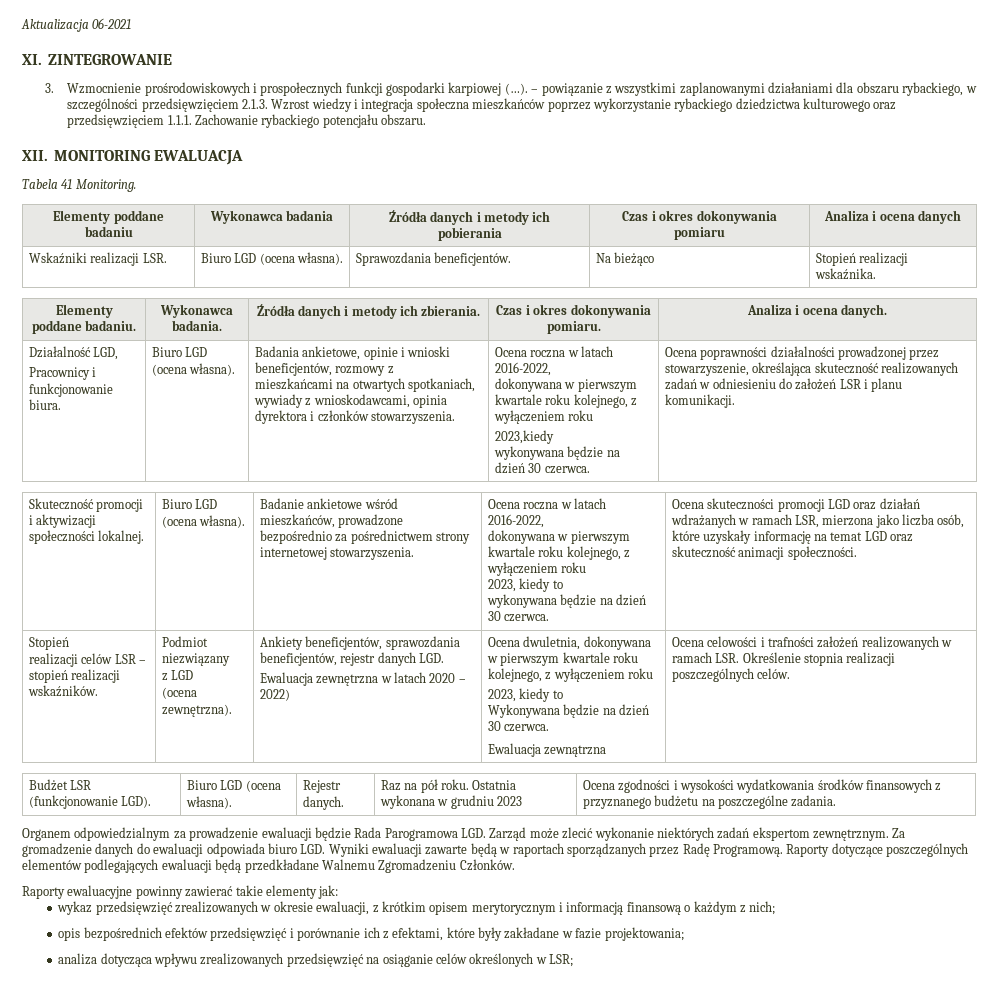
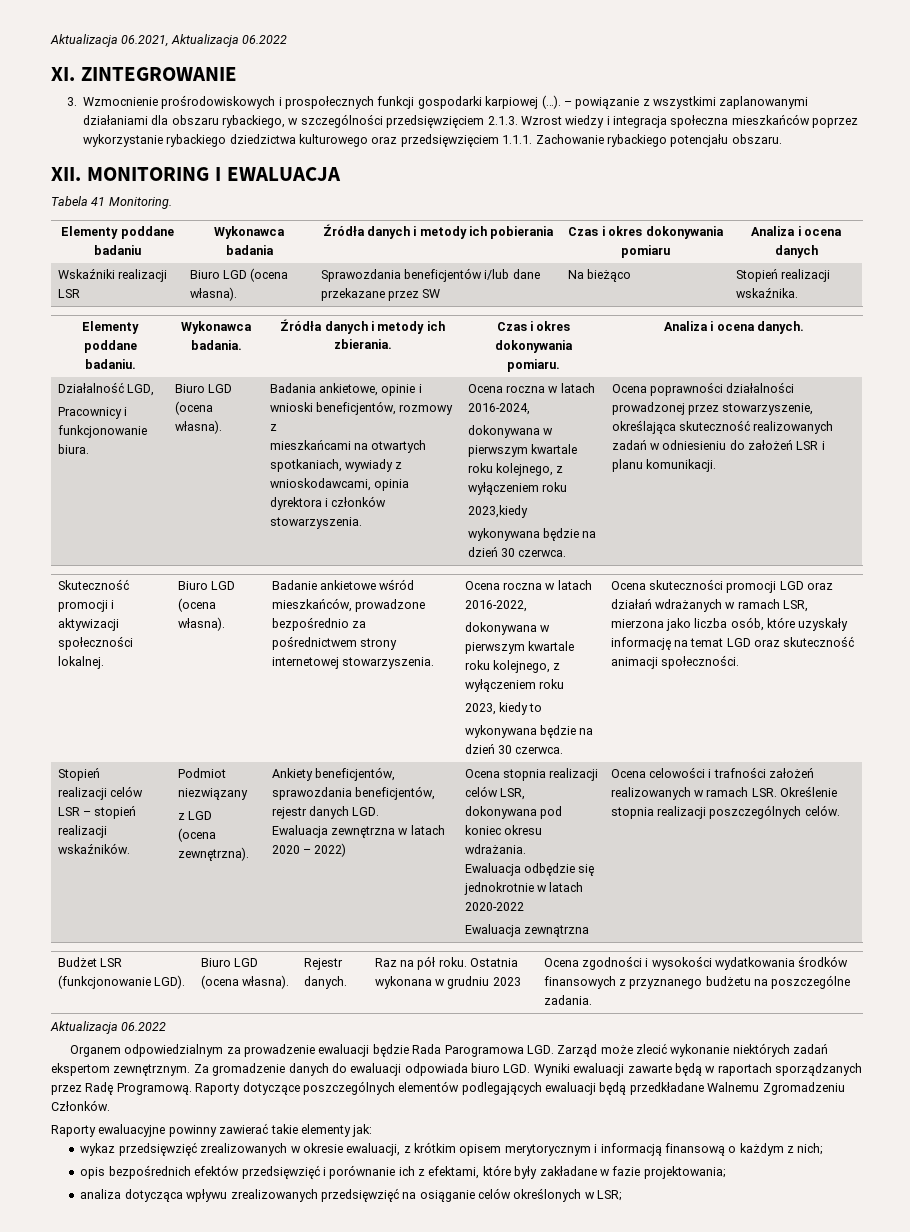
- Aktualizacja 06-2021
+ Aktualizacja 06.2021, Aktualizacja 06.2022
- XII. MONITORING EWALUACJA
+ XII. MONITORING I EWALUACJA
- Wskaźniki realizacji LSR. | Biuro LGD (ocena własna). | Sprawozdania beneficjentów. | Na bieżąco | Stopień realizacji wskaźnika.
+ Wskaźniki realizacji LSR | Biuro LGD (ocena własna). | Sprawozdania beneficjentów i/lub dane przekazane przez SW | Na bieżąco | Stopień realizacji wskaźnika.
- mieszkańcami na otwartych spotkaniach, wywiady z wnioskodawcami, opinia dyrektora i członków stowarzyszenia. | Ocena roczna w latach 2016-2022,
+ mieszkańcami na otwartych spotkaniach, wywiady z wnioskodawcami, opinia dyrektora i członków stowarzyszenia. | Ocena roczna w latach 2016-2024,
- Ocena dwuletnia, dokonywana w pierwszym kwartale roku kolejnego, z wyłączeniem roku
- 2023, kiedy to
- Wykonywana będzie na dzień 30 czerwca.
+ Ocena stopnia realizacji celów LSR, dokonywana pod koniec okresu wdrażania.
+ Ewaluacja odbędzie się jednokrotnie w latach 2020-2022
  Budżet LSR (funkcjonowanie LGD). | Biuro LGD (ocena własna). | Rejestr danych. | Raz na pół roku. Ostatnia wykonana w grudniu 2023 | Ocena zgodności i wysokości wydatkowania środków finansowych z przyznanego budżetu na poszczególne zadania.
+ Aktualizacja 06.2022

